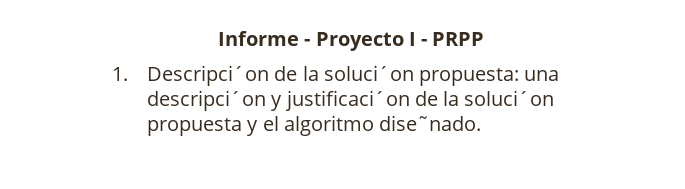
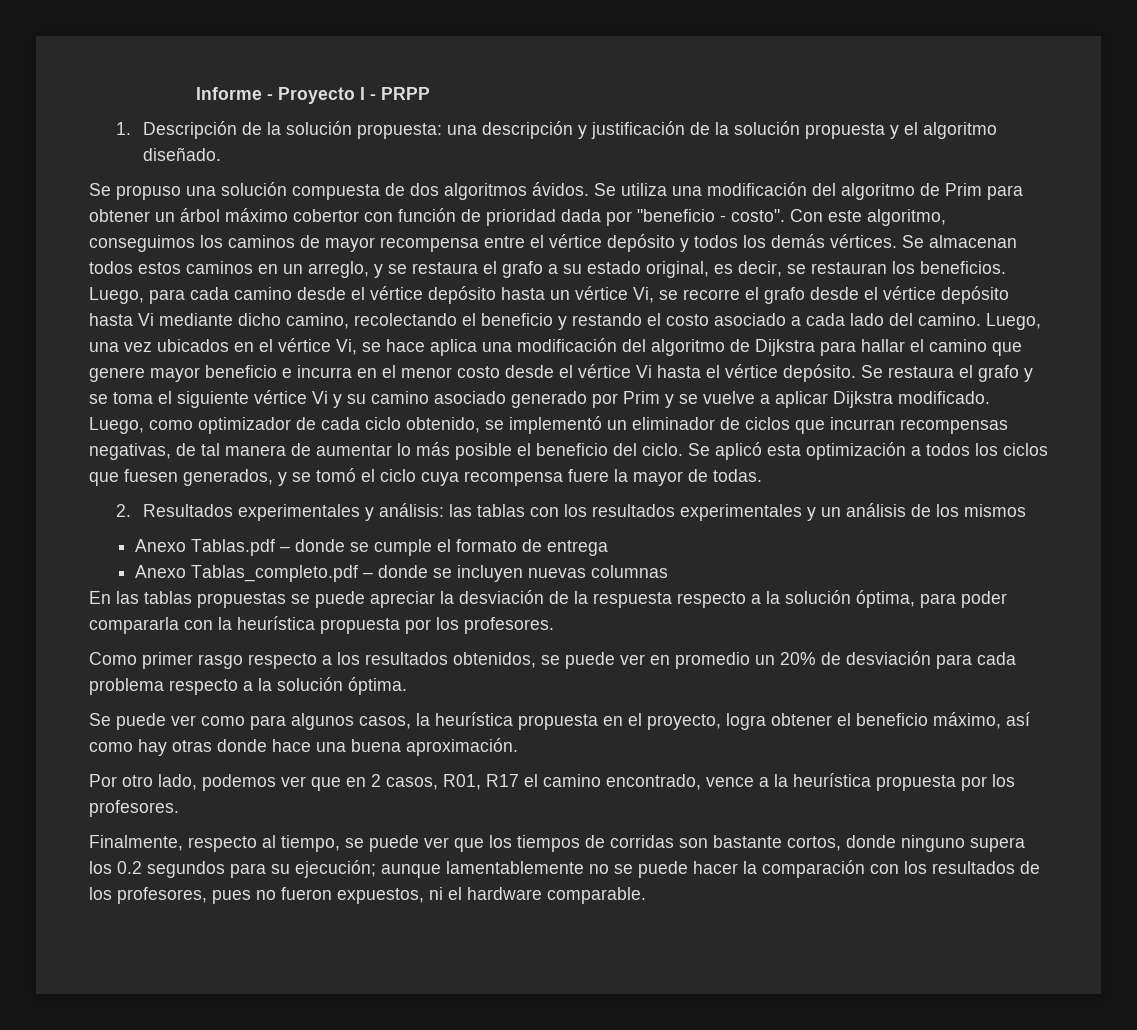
- 1. Descripci´on de la soluci´on propuesta: una descripci´on y justificaci´on de la soluci´on propuesta y el algoritmo dise˜nado.
+ 1. Descripción de la solución propuesta: una descripción y justificación de la solución propuesta y el algoritmo diseñado.
+ Se propuso una solución compuesta de dos algoritmos ávidos. Se utiliza una modificación del algoritmo de Prim para obtener un árbol máximo cobertor con función de prioridad dada por "beneficio - costo". Con este algoritmo, conseguimos los caminos de mayor recompensa entre el vértice depósito y todos los demás vértices. Se almacenan todos estos caminos en un arreglo, y se restaura el grafo a su estado original, es decir, se restauran los beneficios. Luego, para cada camino desde el vértice depósito hasta un vértice Vi, se recorre el grafo desde el vértice depósito hasta Vi mediante dicho camino, recolectando el beneficio y restando el costo asociado a cada lado del camino. Luego, una vez ubicados en el vértice Vi, se hace aplica una modificación del algoritmo de Dijkstra para hallar el camino que genere mayor beneficio e incurra en el menor costo desde el vértice Vi hasta el vértice depósito. Se restaura el grafo y se toma el siguiente vértice Vi y su camino asociado generado por Prim y se vuelve a aplicar Dijkstra modificado. Luego, como optimizador de cada ciclo obtenido, se implementó un eliminador de ciclos que incurran recompensas negativas, de tal manera de aumentar lo más posible el beneficio del ciclo. Se aplicó esta optimización a todos los ciclos que fuesen generados, y se tomó el ciclo cuya recompensa fuere la mayor de todas.
+ 2. Resultados experimentales y análisis: las tablas con los resultados experimentales y un análisis de los mismos
+ Anexo Tablas.pdf – donde se cumple el formato de entrega
+ Anexo Tablas_completo.pdf – donde se incluyen nuevas columnas
+ En las tablas propuestas se puede apreciar la desviación de la respuesta respecto a la solución óptima, para poder compararla con la heurística propuesta por los profesores.
+ Como primer rasgo respecto a los resultados obtenidos, se puede ver en promedio un 20% de desviación para cada problema respecto a la solución óptima.
+ Se puede ver como para algunos casos, la heurística propuesta en el proyecto, logra obtener el beneficio máximo, así como hay otras donde hace una buena aproximación.
+ Por otro lado, podemos ver que en 2 casos, R01, R17 el camino encontrado, vence a la heurística propuesta por los profesores.
+ Finalmente, respecto al tiempo, se puede ver que los tiempos de corridas son bastante cortos, donde ninguno supera los 0.2 segundos para su ejecución; aunque lamentablemente no se puede hacer la comparación con los resultados de los profesores, pues no fueron expuestos, ni el hardware comparable.

